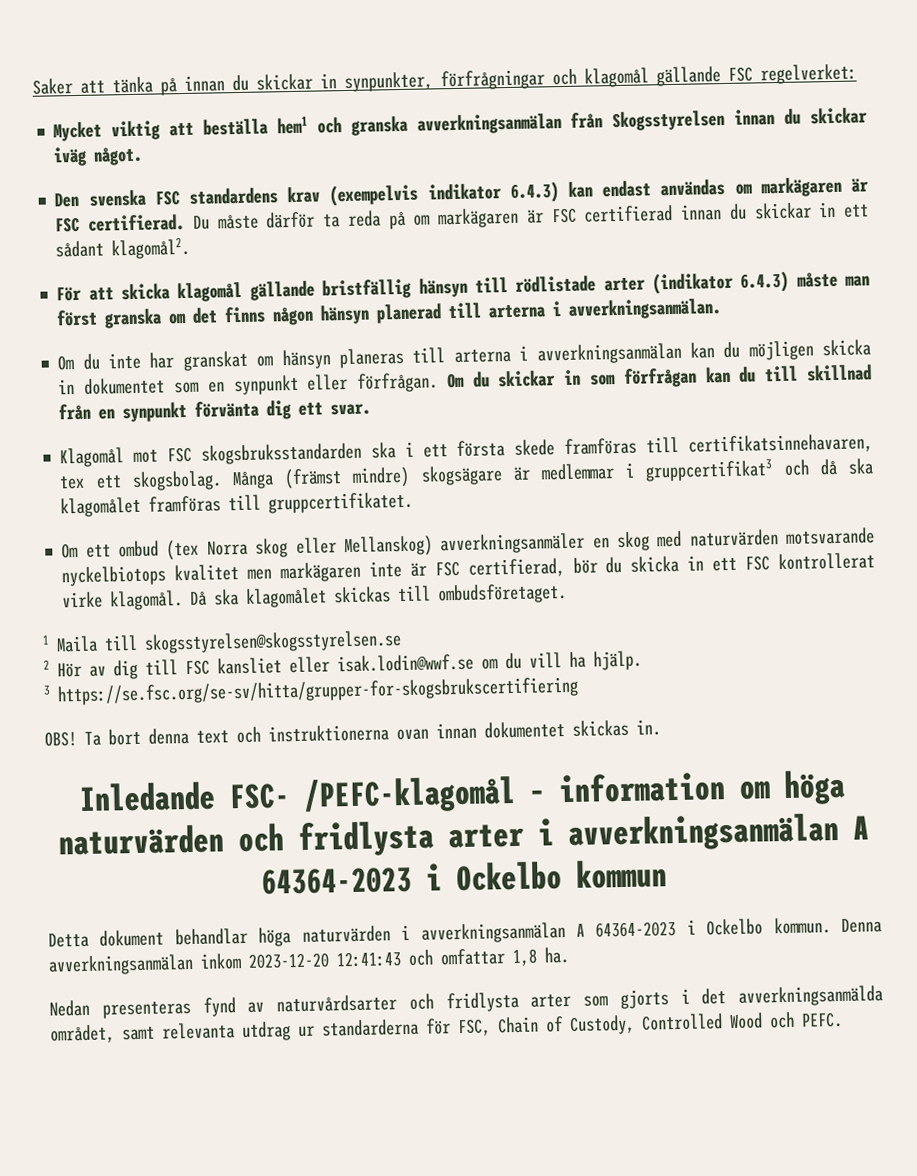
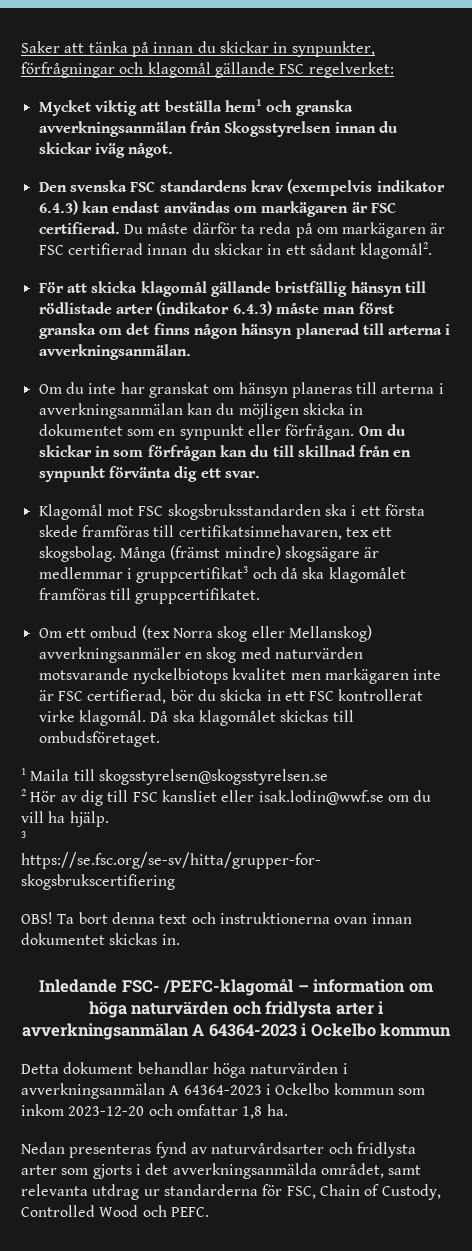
- Detta dokument behandlar höga naturvärden i avverkningsanmälan A 64364-2023 i Ockelbo kommun. Denna avverkningsanmälan inkom 2023-12-20 12:41:43 och omfattar 1,8 ha.
+ Detta dokument behandlar höga naturvärden i avverkningsanmälan A 64364-2023 i Ockelbo kommun som inkom 2023-12-20 och omfattar 1,8 ha.

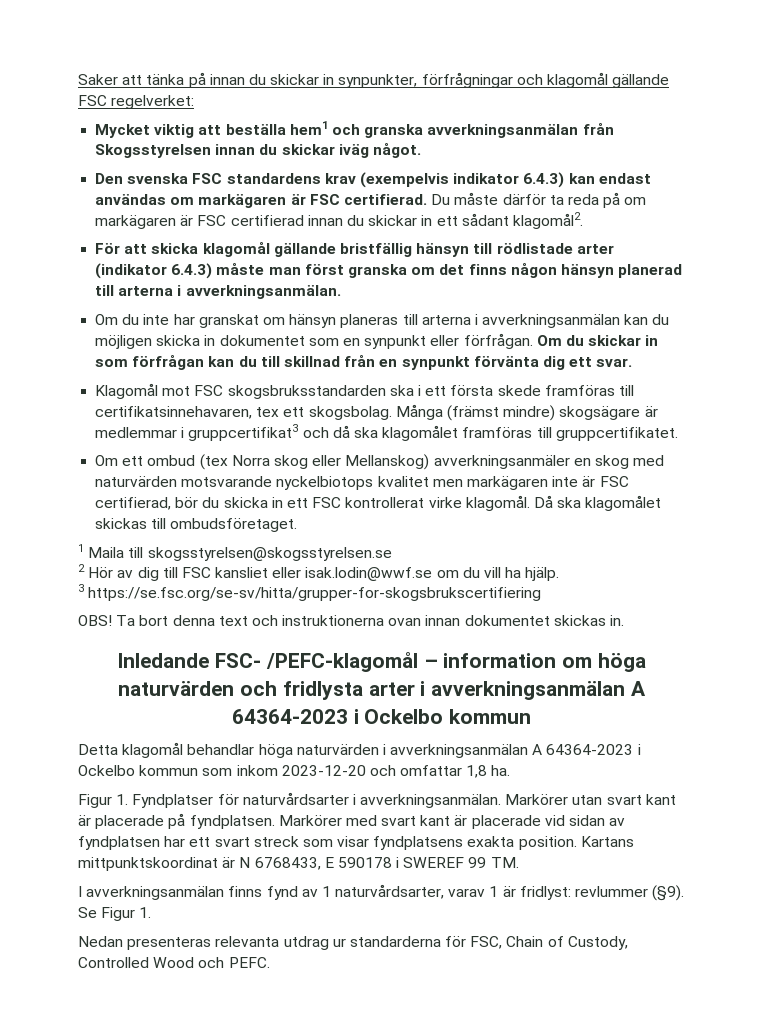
- Detta dokument behandlar höga naturvärden i avverkningsanmälan A 64364-2023 i Ockelbo kommun som inkom 2023-12-20 och omfattar 1,8 ha.
+ Detta klagomål behandlar höga naturvärden i avverkningsanmälan A 64364-2023 i Ockelbo kommun som inkom 2023-12-20 och omfattar 1,8 ha.
- Nedan presenteras fynd av naturvårdsarter och fridlysta arter som gjorts i det avverkningsanmälda området, samt relevanta utdrag ur standarderna för FSC, Chain of Custody, Controlled Wood och PEFC.
+ Figur 1. Fyndplatser för naturvårdsarter i avverkningsanmälan. Markörer utan svart kant är placerade på fyndplatsen. Markörer med svart kant är placerade vid sidan av fyndplatsen har ett svart streck som visar fyndplatsens exakta position. Kartans mittpunktskoordinat är N 6768433, E 590178 i SWEREF 99 TM.
+ I avverkningsanmälan finns fynd av 1 naturvårdsarter, varav 1 är fridlyst: revlummer (§9). Se Figur 1.
+ Nedan presenteras relevanta utdrag ur standarderna för FSC, Chain of Custody, Controlled Wood och PEFC.

